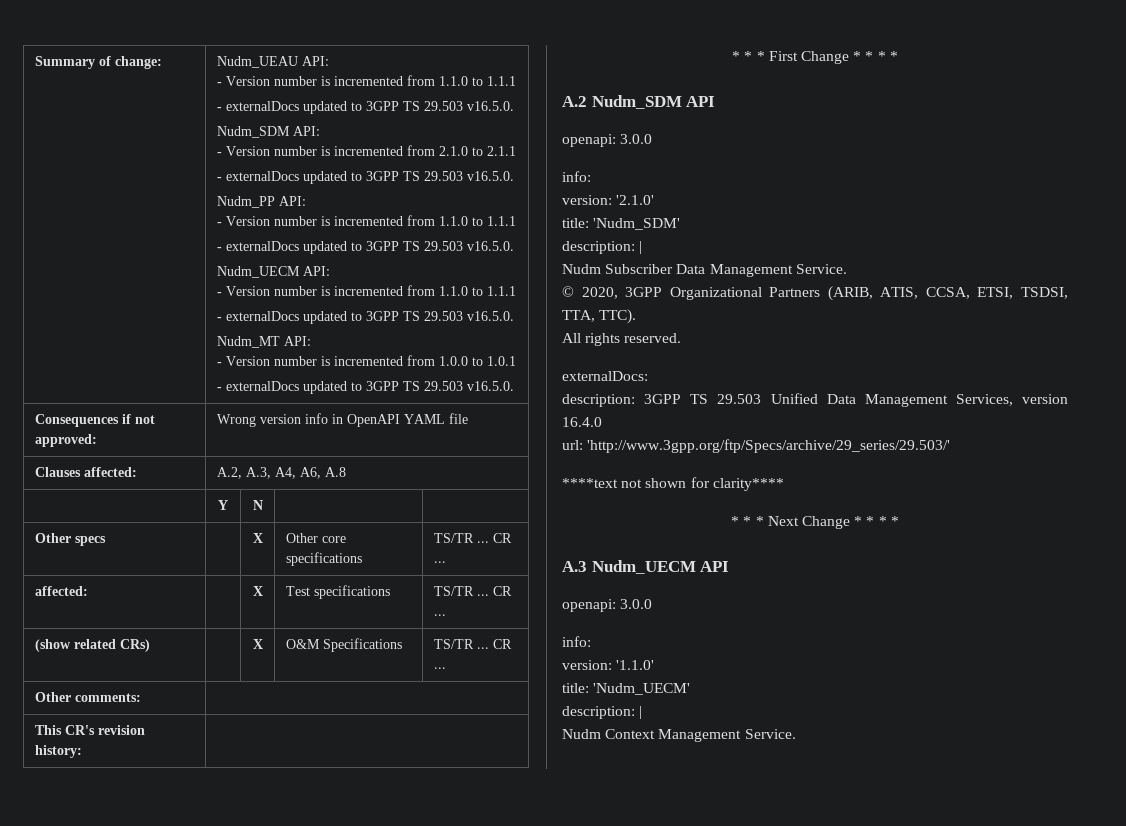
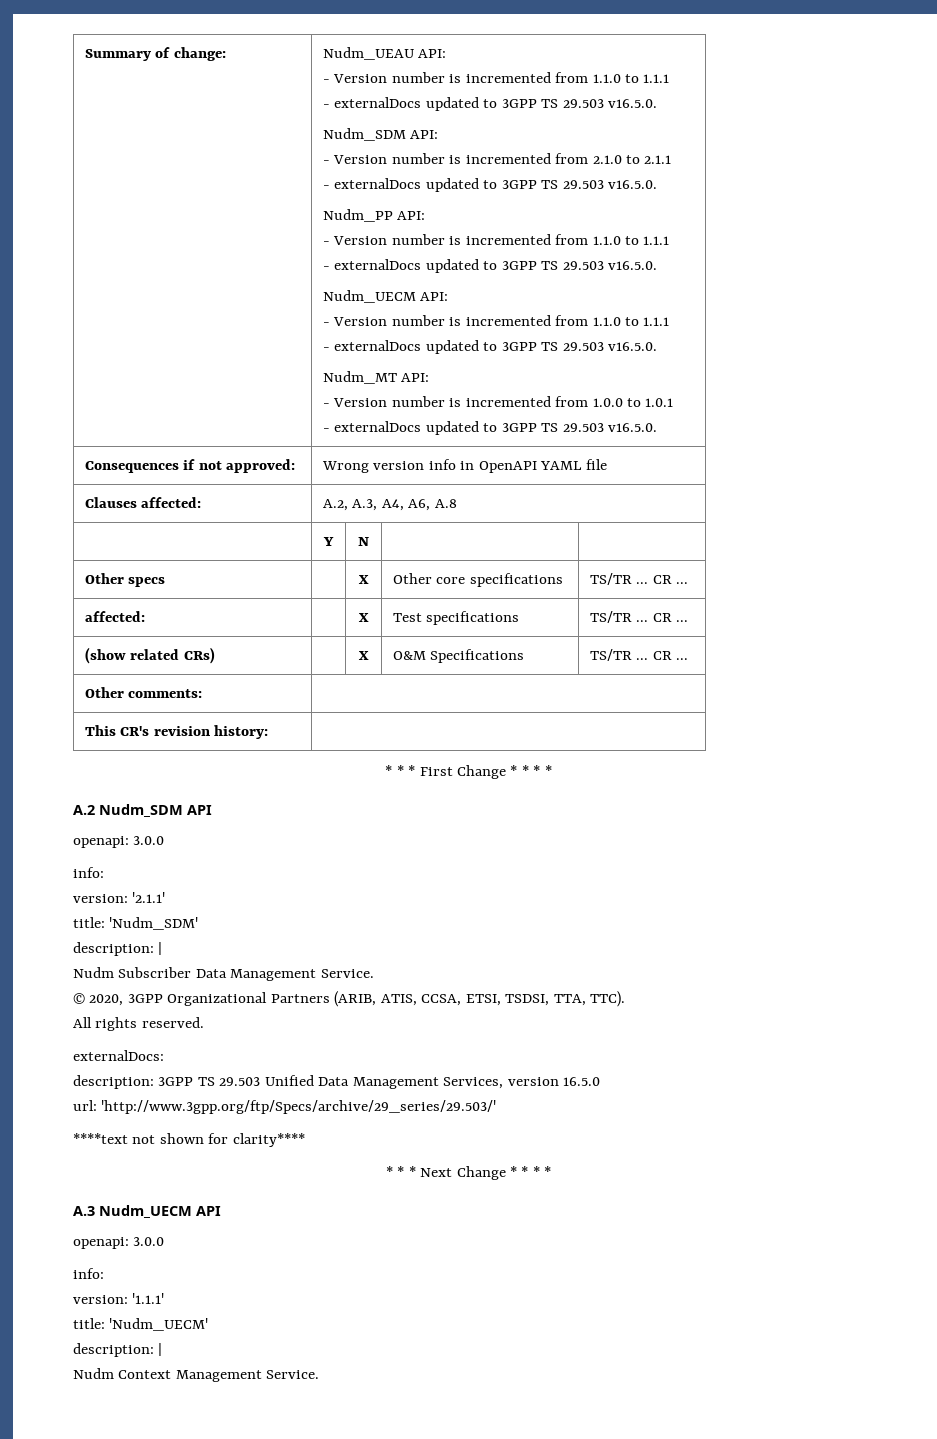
- version: '2.1.0'
+ version: '2.1.1'
- description: 3GPP TS 29.503 Unified Data Management Services, version 16.4.0
+ description: 3GPP TS 29.503 Unified Data Management Services, version 16.5.0
- version: '1.1.0'
+ version: '1.1.1'

